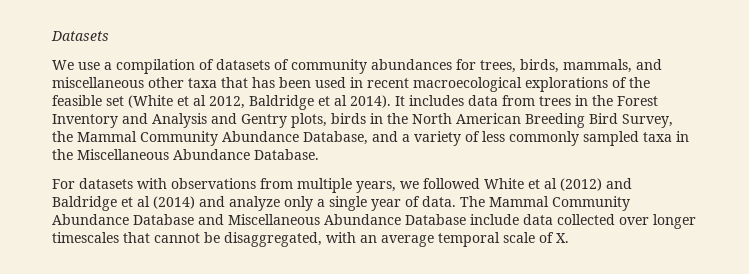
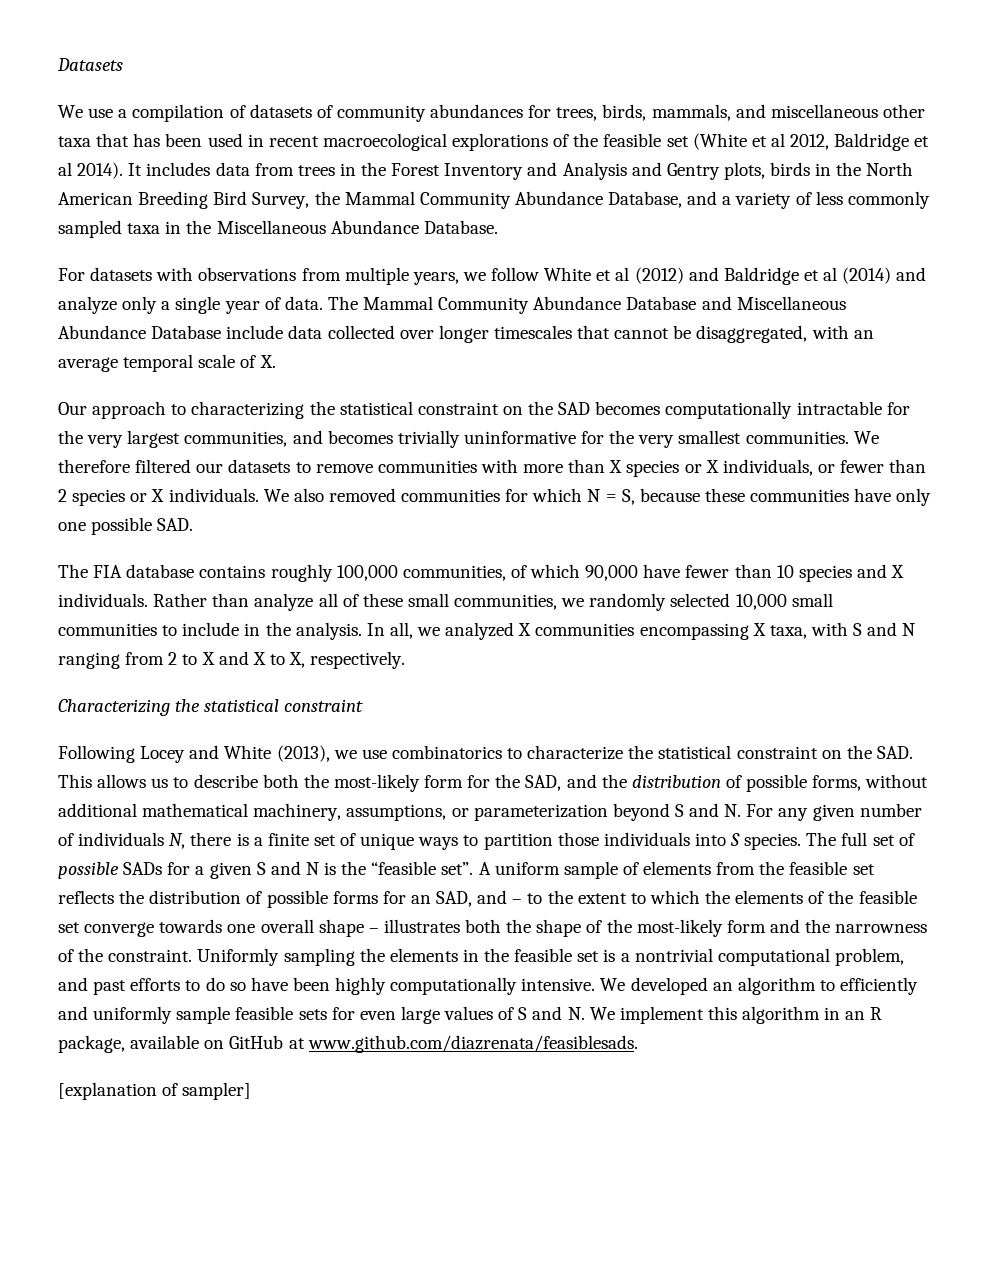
- For datasets with observations from multiple years, we followed White et al (2012) and Baldridge et al (2014) and analyze only a single year of data.
+ For datasets with observations from multiple years, we follow White et al (2012) and Baldridge et al (2014) and analyze only a single year of data.
+ Our approach to characterizing the statistical constraint on the SAD becomes computationally intractable for the very largest communities, and becomes trivially uninformative for the very smallest communities. We therefore filtered our datasets to remove communities with more than X species or X individuals, or fewer than 2 species or X individuals. We also removed communities for which N = S, because these communities have only one possible SAD.
+ The FIA database contains roughly 100,000 communities, of which 90,000 have fewer than 10 species and X individuals. Rather than analyze all of these small communities, we randomly selected 10,000 small communities to include in the analysis. In all, we analyzed X communities encompassing X taxa, with S and N ranging from 2 to X and X to X, respectively.
+ Characterizing the statistical constraint
+ Following Locey and White (2013), we use combinatorics to characterize the statistical constraint on the SAD. This allows us to describe both the most-likely form for the SAD, and the distribution of possible forms, without additional mathematical machinery, assumptions, or parameterization beyond S and N. For any given number of individuals N, there is a finite set of unique ways to partition those individuals into S species. The full set of possible SADs for a given S and N is the “feasible set”. A uniform sample of elements from the feasible set reflects the distribution of possible forms for an SAD, and – to the extent to which the elements of the feasible set converge towards one overall shape – illustrates both the shape of the most-likely form and the narrowness of the constraint. Uniformly sampling the elements in the feasible set is a nontrivial computational problem, and past efforts to do so have been highly computationally intensive. We developed an algorithm to efficiently and uniformly sample feasible sets for even large values of S and N. We implement this algorithm in an R package, available on GitHub at www.github.com/diazrenata/feasiblesads.
+ [explanation of sampler]

